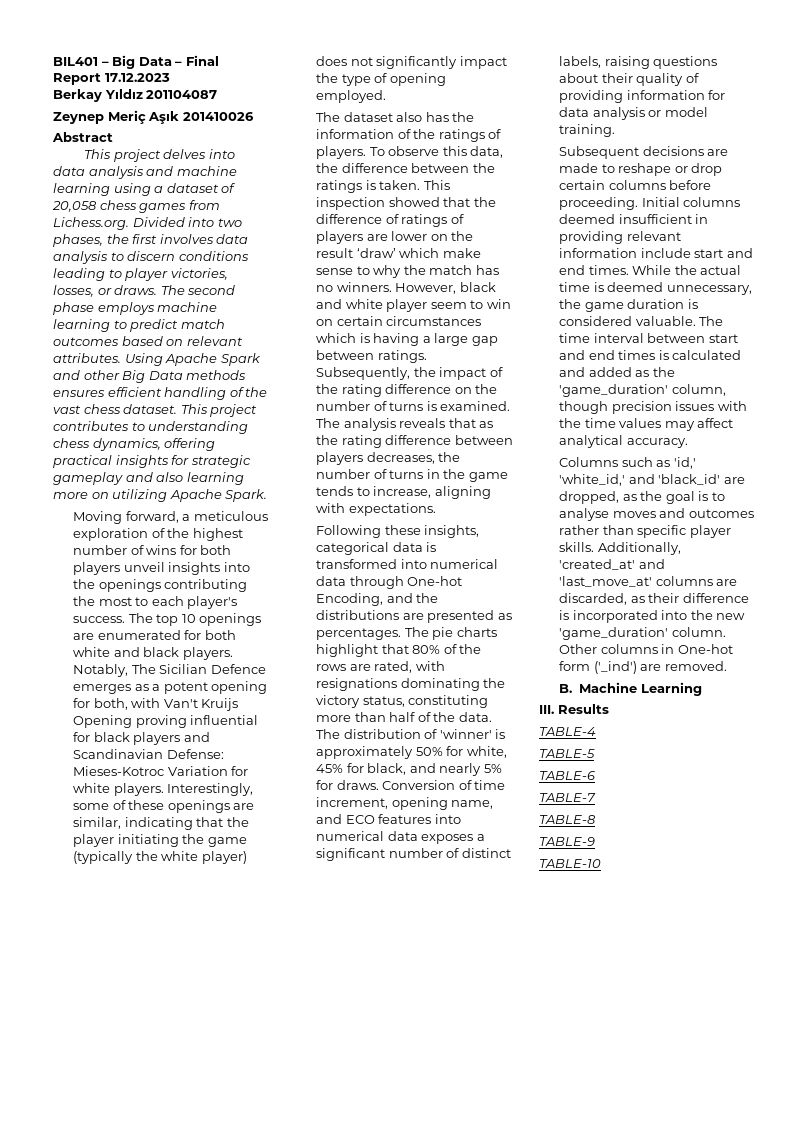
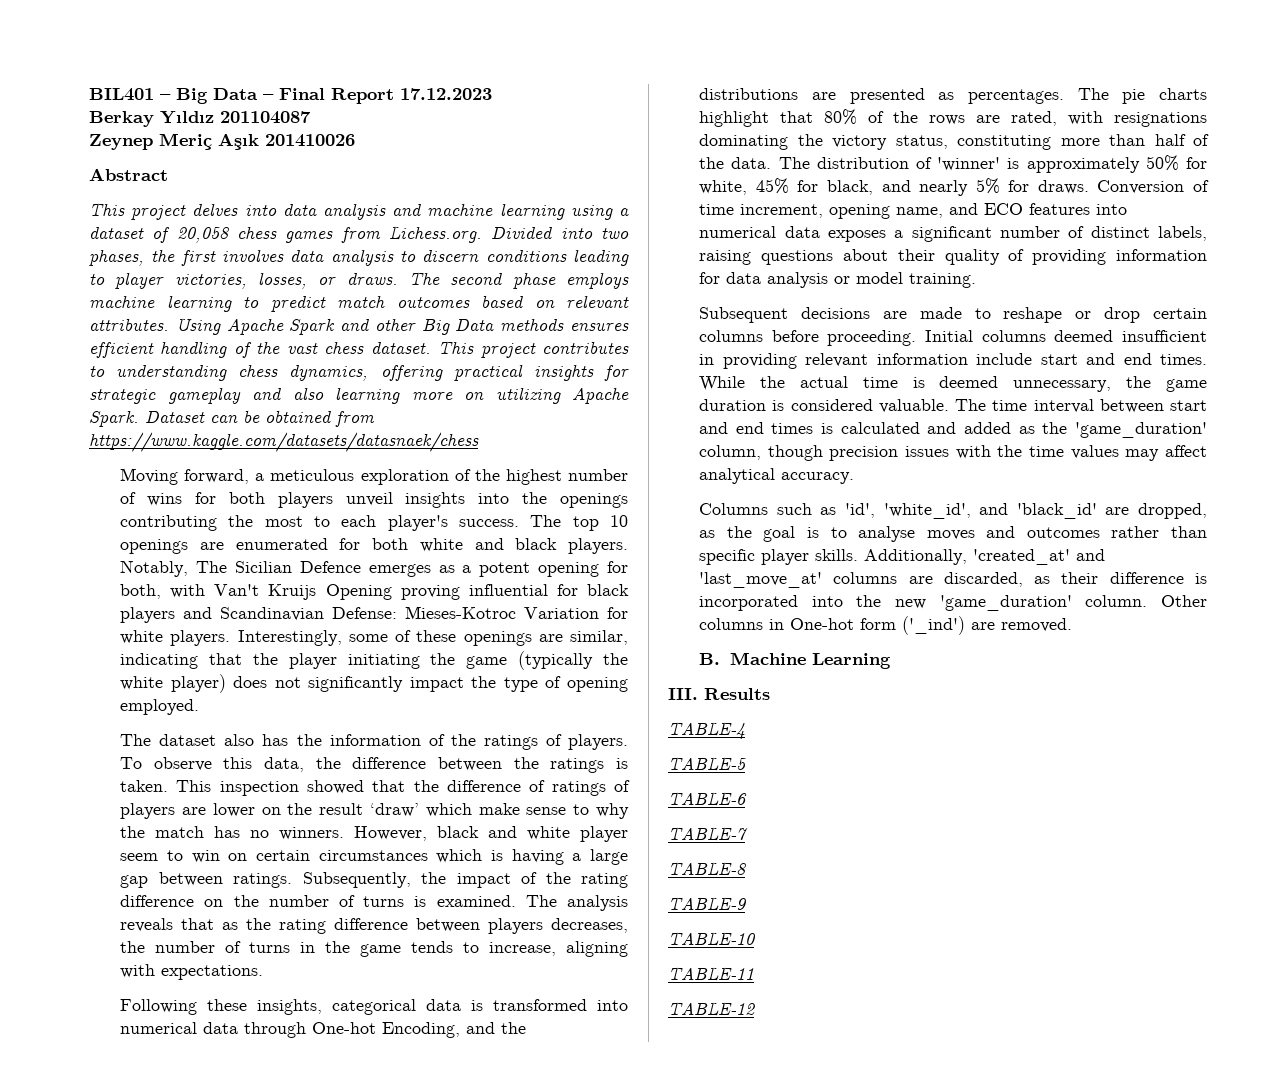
+ Dataset can be obtained from https://www.kaggle.com/datasets/datasnaek/chess
- Columns such as 'id,' 'white_id,' and 'black_id' are dropped, as the goal is to analyse moves and outcomes rather than specific player skills.
+ Columns such as 'id', 'white_id', and 'black_id' are dropped, as the goal is to analyse moves and outcomes rather than specific player skills.
+ TABLE-11
+ TABLE-12

